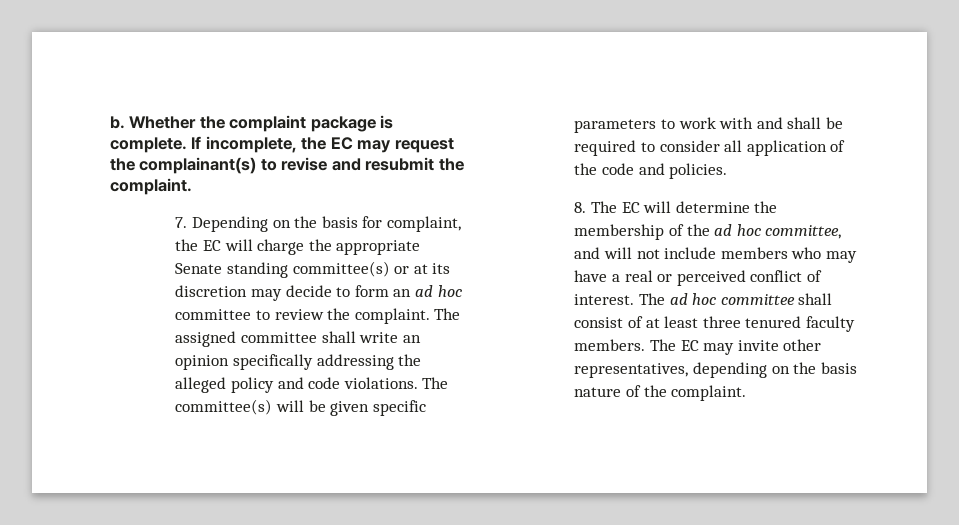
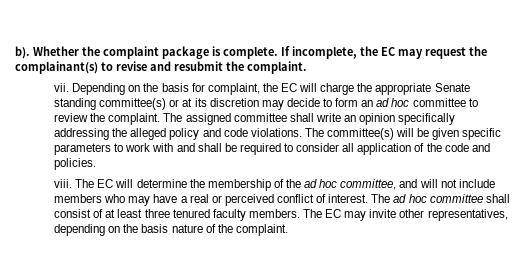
- b.
+ b).
- 7. Depending on the basis for complaint, the EC will charge the appropriate Senate standing committee(s) or at its discretion may decide to form an ad hoc committee to review the complaint.
+ vii. Depending on the basis for complaint, the EC will charge the appropriate Senate standing committee(s) or at its discretion may decide to form an ad hoc committee to review the complaint.
- 8. The EC will determine the membership of the ad hoc committee, and will not include members who may have a real or perceived conflict of interest.
+ viii. The EC will determine the membership of the ad hoc committee, and will not include members who may have a real or perceived conflict of interest.

